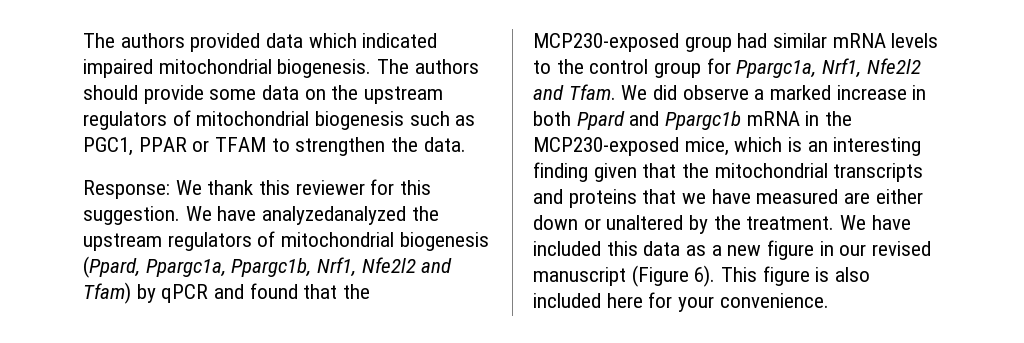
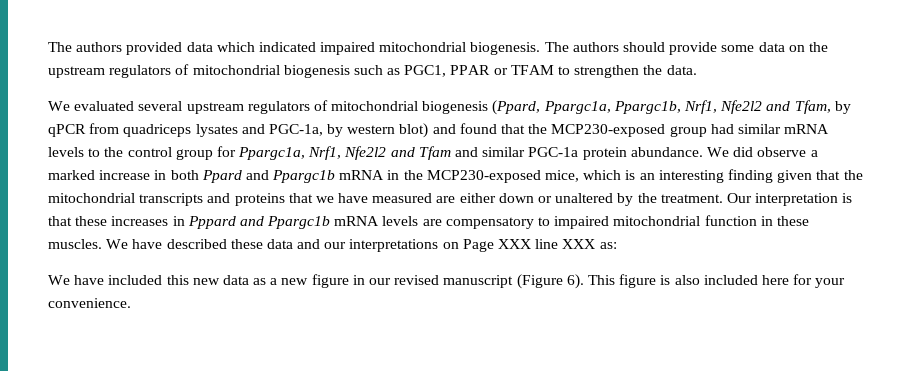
- Response: We thank this reviewer for this suggestion. We have analyzedanalyzed the upstream regulators of mitochondrial biogenesis (Ppard, Ppargc1a, Ppargc1b, Nrf1, Nfe2l2 and Tfam) by qPCR and found that the MCP230-exposed group had similar mRNA levels to the control group for Ppargc1a, Nrf1, Nfe2l2 and Tfam.
+ We evaluated several upstream regulators of mitochondrial biogenesis (Ppard, Ppargc1a, Ppargc1b, Nrf1, Nfe2l2 and Tfam, by qPCR from quadriceps lysates and PGC-1a, by western blot) and found that the MCP230-exposed group had similar mRNA levels to the control group for Ppargc1a, Nrf1, Nfe2l2 and Tfam and similar PGC-1a protein abundance.
- We did observe a marked increase in both Ppard and Ppargc1b mRNA in the MCP230-exposed mice, which is an interesting finding given that the mitochondrial transcripts and proteins that we have measured are either down or unaltered by the treatment. We have included this data as a new figure in our revised manuscript (Figure 6).
+ We did observe a marked increase in both Ppard and Ppargc1b mRNA in the MCP230-exposed mice, which is an interesting finding given that the mitochondrial transcripts and proteins that we have measured are either down or unaltered by the treatment. Our interpretation is that these increases in Pppard and Ppargc1b mRNA levels are compensatory to impaired mitochondrial function in these muscles. We have described these data and our interpretations on Page XXX line XXX as:
+ We have included this new data as a new figure in our revised manuscript (Figure 6).

